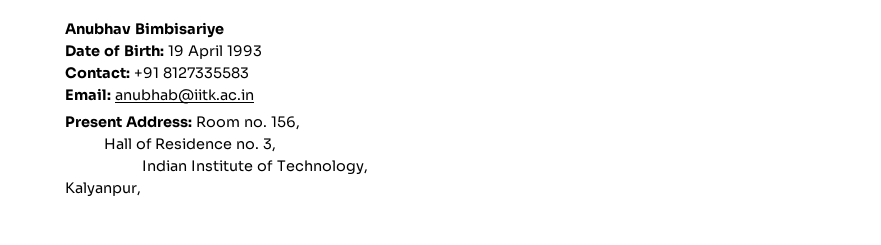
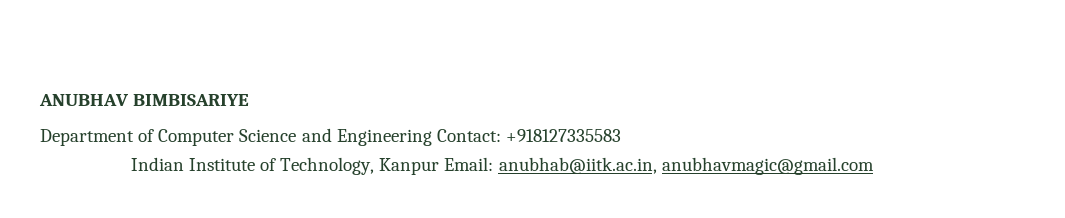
- Anubhav Bimbisariye
- Date of Birth: 19 April 1993
- Contact: +91 8127335583
- Email: anubhab@iitk.ac.in
- Present Address: Room no. 156,
- Hall of Residence no. 3,
+ ANUBHAV BIMBISARIYE
+ Department of Computer Science and Engineering Contact: +918127335583
- Indian Institute of Technology,
- Kalyanpur,
+ Indian Institute of Technology, Kanpur Email: anubhab@iitk.ac.in, anubhavmagic@gmail.com

